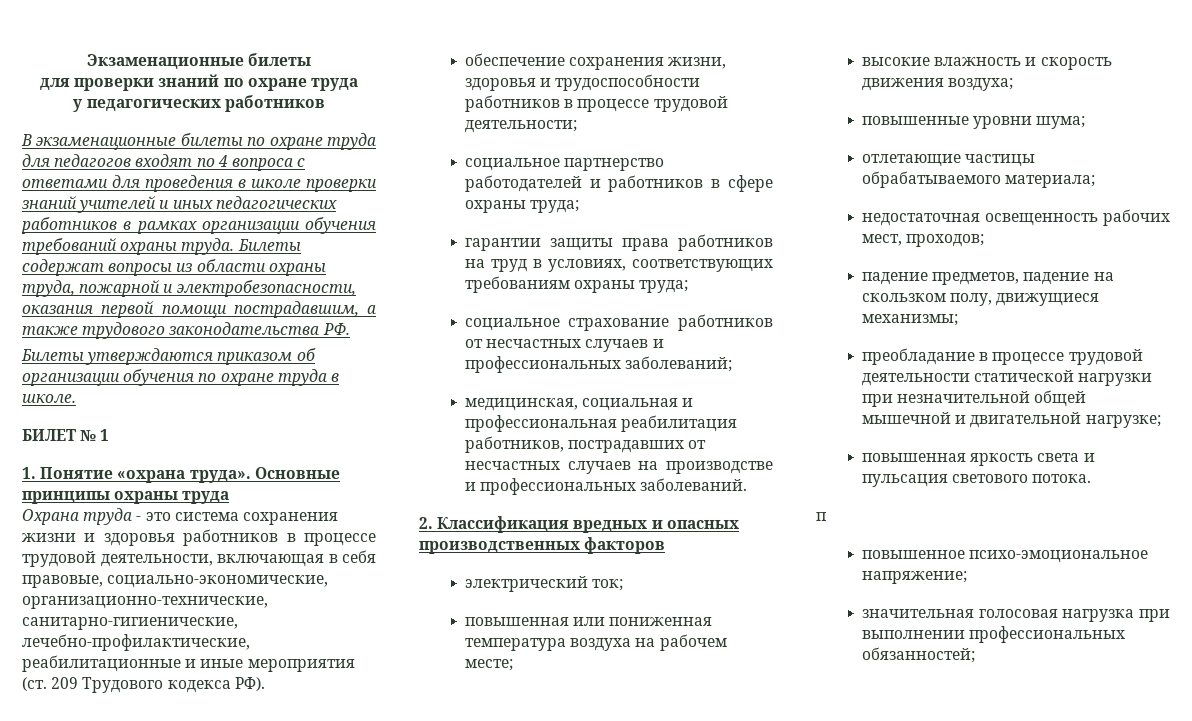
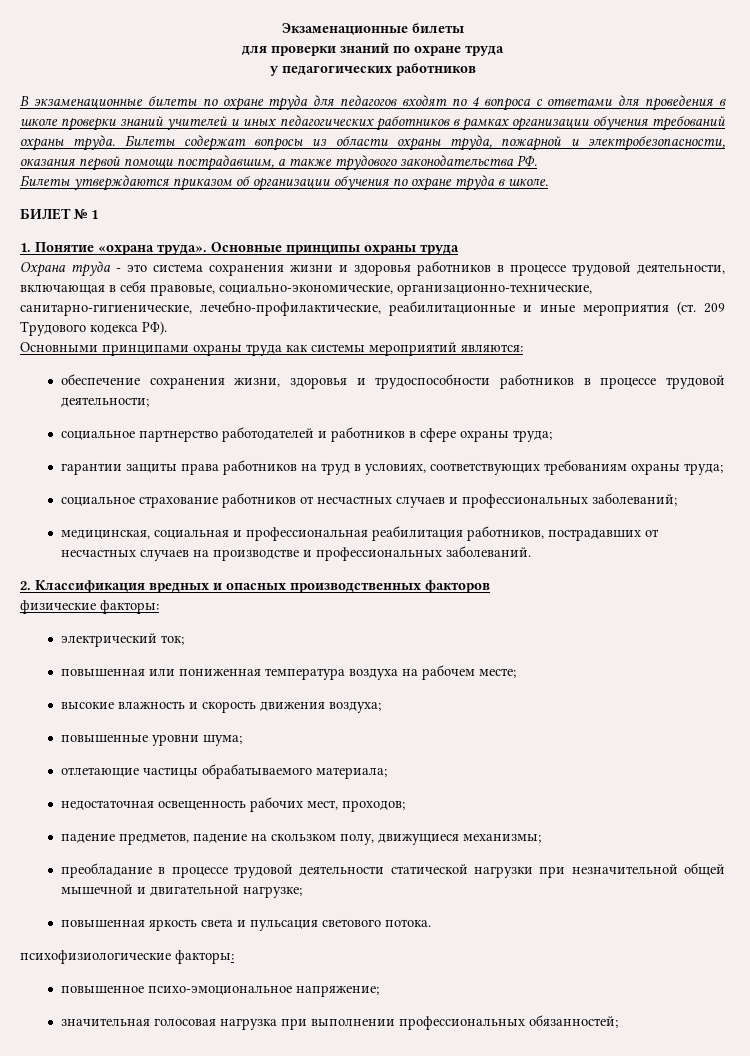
+ Основными принципами охраны труда как системы мероприятий являются:
+ физические факторы:
- п
+ психофизиологические факторы:

